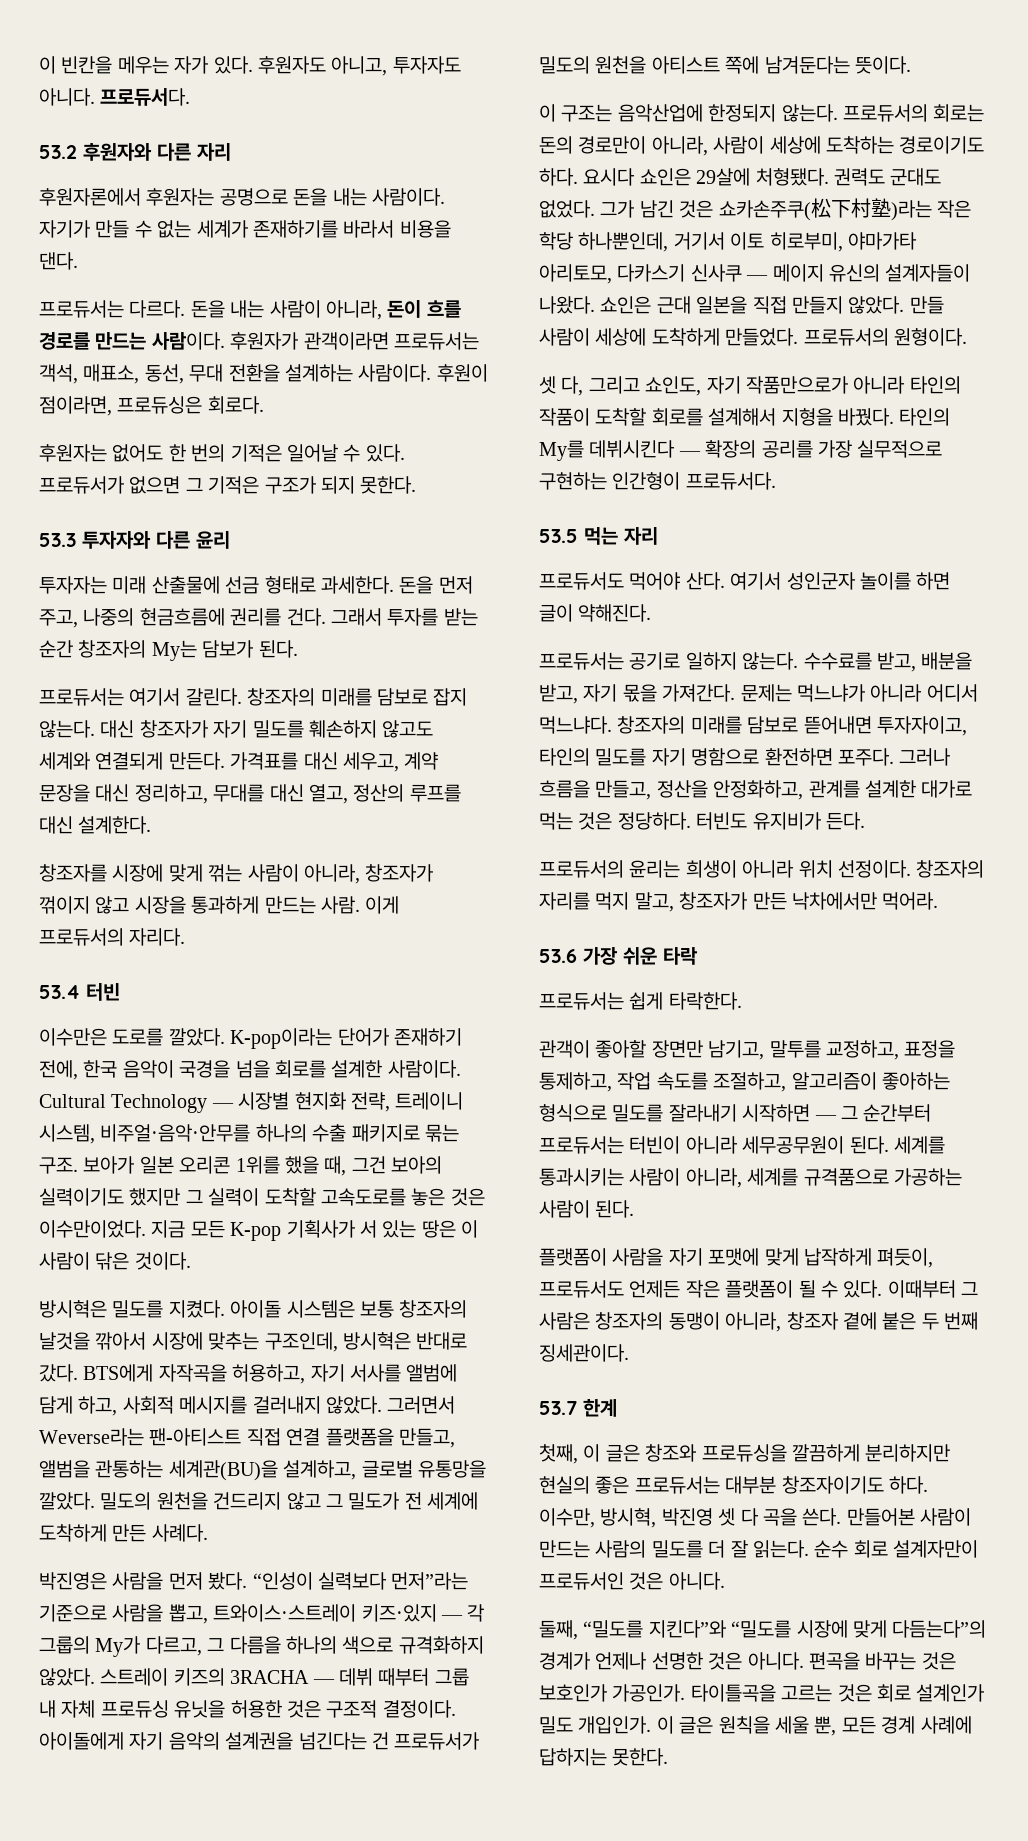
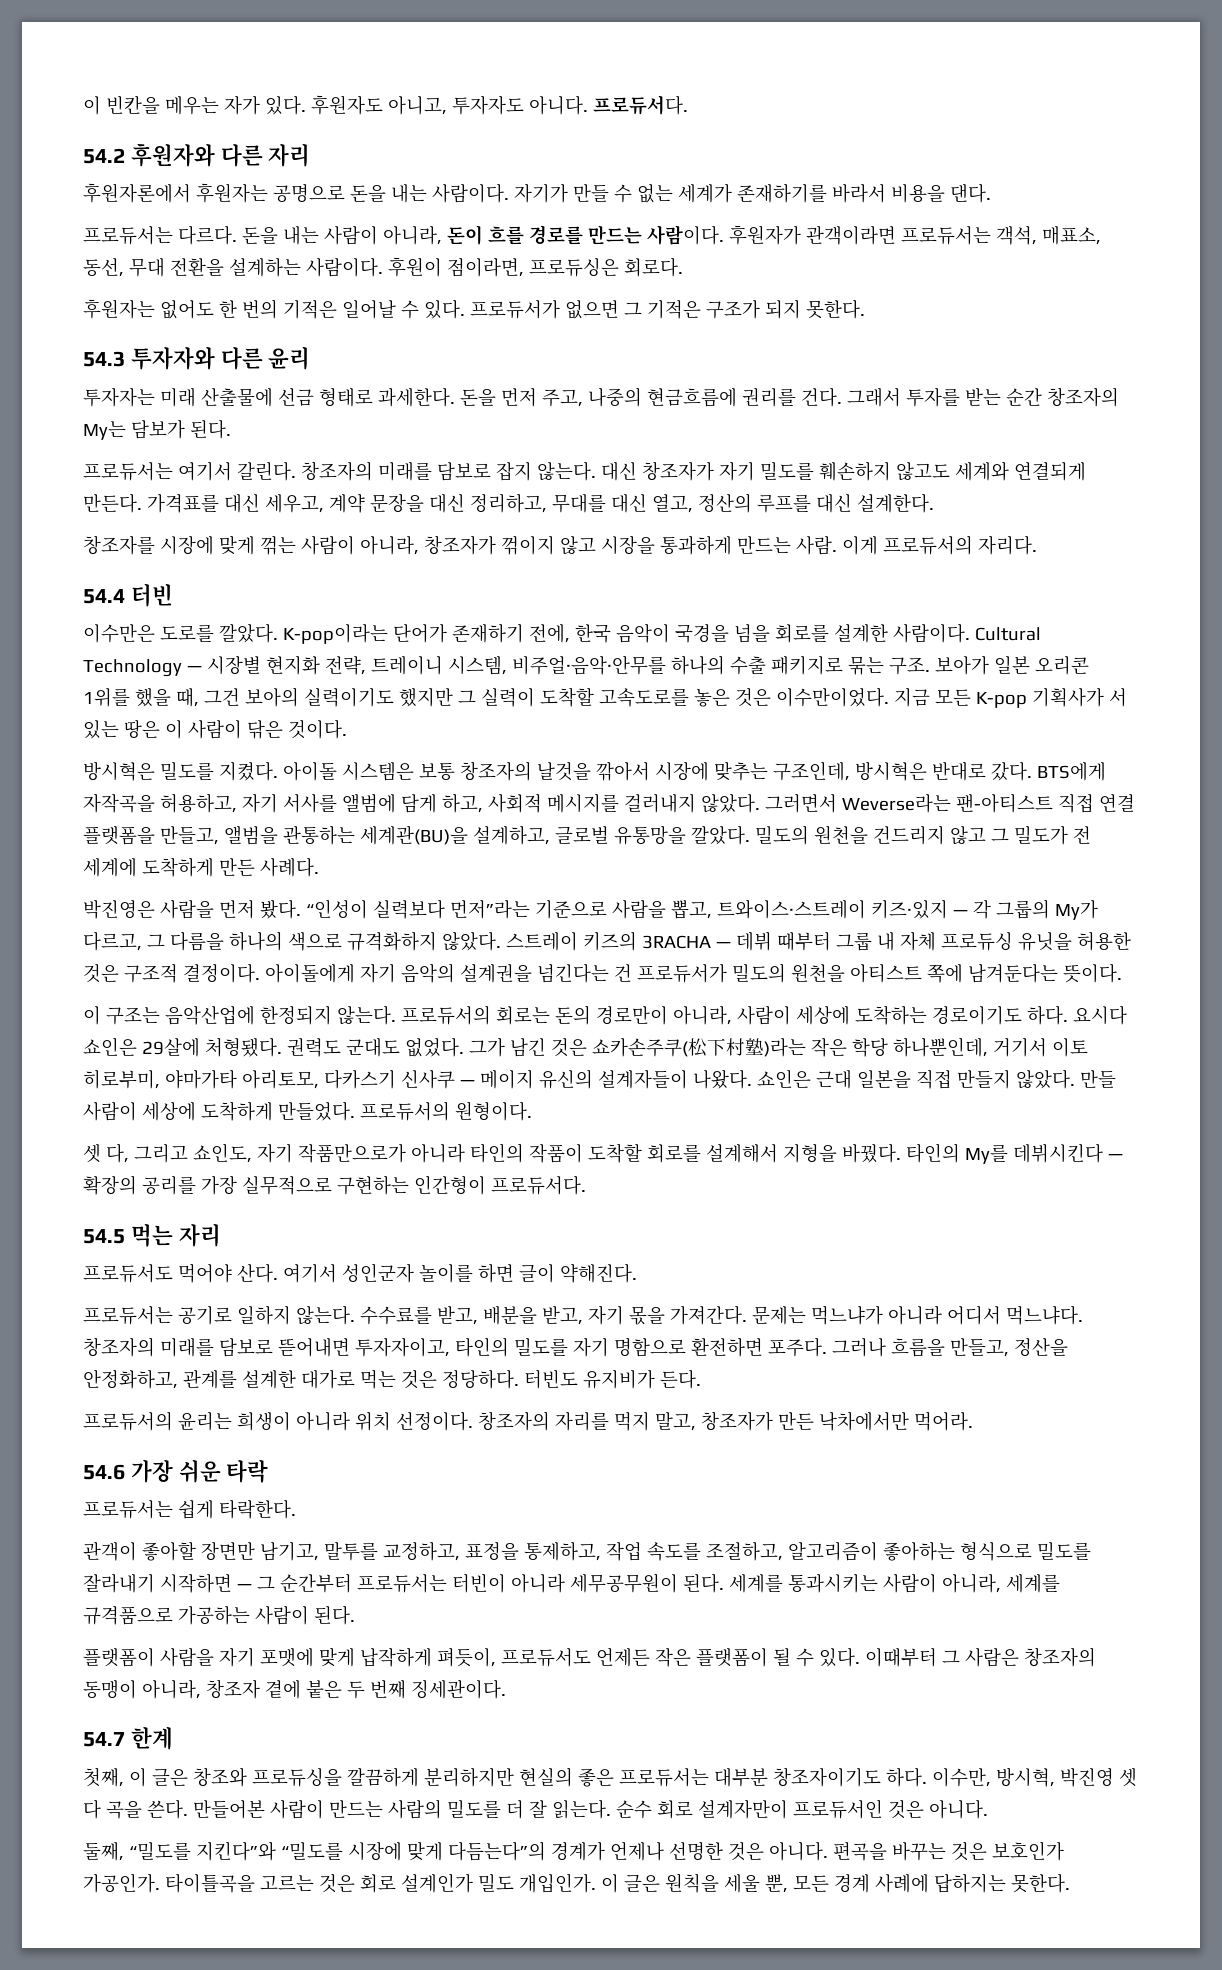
- 53.2 후원자와 다른 자리
+ 54.2 후원자와 다른 자리
- 53.3 투자자와 다른 윤리
+ 54.3 투자자와 다른 윤리
- 53.4 터빈
+ 54.4 터빈
- 53.5 먹는 자리
+ 54.5 먹는 자리
- 53.6 가장 쉬운 타락
+ 54.6 가장 쉬운 타락
- 53.7 한계
+ 54.7 한계

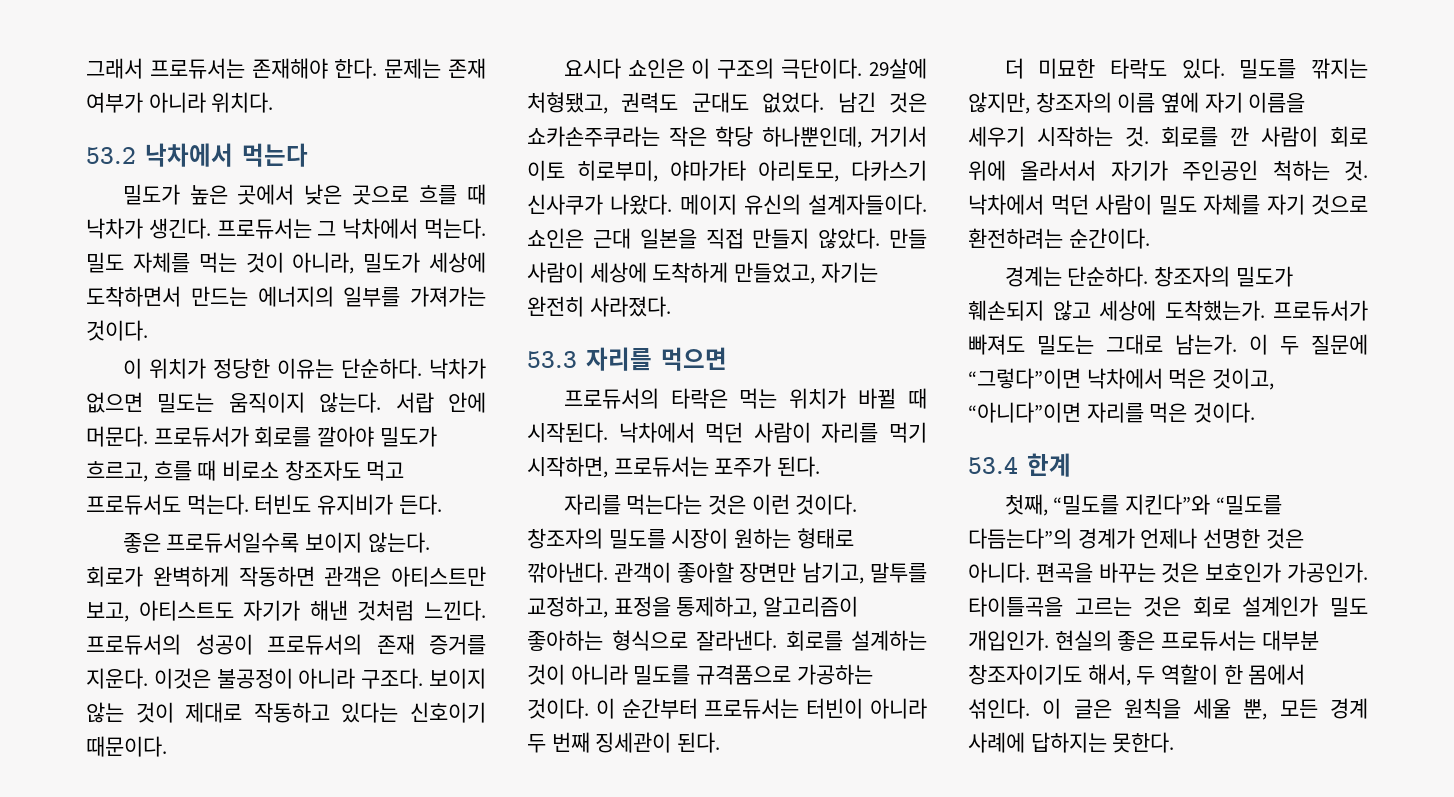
- 이 빈칸을 메우는 자가 있다. 후원자도 아니고, 투자자도 아니다. 프로듀서다.
- 54.2 후원자와 다른 자리
- 후원자론에서 후원자는 공명으로 돈을 내는 사람이다. 자기가 만들 수 없는 세계가 존재하기를 바라서 비용을 댄다.
- 프로듀서는 다르다. 돈을 내는 사람이 아니라, 돈이 흐를 경로를 만드는 사람이다. 후원자가 관객이라면 프로듀서는 객석, 매표소, 동선, 무대 전환을 설계하는 사람이다. 후원이 점이라면, 프로듀싱은 회로다.
- 후원자는 없어도 한 번의 기적은 일어날 수 있다. 프로듀서가 없으면 그 기적은 구조가 되지 못한다.
- 54.3 투자자와 다른 윤리
- 투자자는 미래 산출물에 선금 형태로 과세한다. 돈을 먼저 주고, 나중의 현금흐름에 권리를 건다. 그래서 투자를 받는 순간 창조자의 My는 담보가 된다.
- 프로듀서는 여기서 갈린다. 창조자의 미래를 담보로 잡지 않는다. 대신 창조자가 자기 밀도를 훼손하지 않고도 세계와 연결되게 만든다. 가격표를 대신 세우고, 계약 문장을 대신 정리하고, 무대를 대신 열고, 정산의 루프를 대신 설계한다.
- 창조자를 시장에 맞게 꺾는 사람이 아니라, 창조자가 꺾이지 않고 시장을 통과하게 만드는 사람. 이게 프로듀서의 자리다.
- 54.4 터빈
- 이수만은 도로를 깔았다. K-pop이라는 단어가 존재하기 전에, 한국 음악이 국경을 넘을 회로를 설계한 사람이다. Cultural Technology — 시장별 현지화 전략, 트레이니 시스템, 비주얼·음악·안무를 하나의 수출 패키지로 묶는 구조. 보아가 일본 오리콘 1위를 했을 때, 그건 보아의 실력이기도 했지만 그 실력이 도착할 고속도로를 놓은 것은 이수만이었다. 지금 모든 K-pop 기획사가 서 있는 땅은 이 사람이 닦은 것이다.
- 방시혁은 밀도를 지켰다. 아이돌 시스템은 보통 창조자의 날것을 깎아서 시장에 맞추는 구조인데, 방시혁은 반대로 갔다. BTS에게 자작곡을 허용하고, 자기 서사를 앨범에 담게 하고, 사회적 메시지를 걸러내지 않았다. 그러면서 Weverse라는 팬-아티스트 직접 연결 플랫폼을 만들고, 앨범을 관통하는 세계관(BU)을 설계하고, 글로벌 유통망을 깔았다. 밀도의 원천을 건드리지 않고 그 밀도가 전 세계에 도착하게 만든 사례다.
- 박진영은 사람을 먼저 봤다. “인성이 실력보다 먼저”라는 기준으로 사람을 뽑고, 트와이스·스트레이 키즈·있지 — 각 그룹의 My가 다르고, 그 다름을 하나의 색으로 규격화하지 않았다. 스트레이 키즈의 3RACHA — 데뷔 때부터 그룹 내 자체 프로듀싱 유닛을 허용한 것은 구조적 결정이다. 아이돌에게 자기 음악의 설계권을 넘긴다는 건 프로듀서가 밀도의 원천을 아티스트 쪽에 남겨둔다는 뜻이다.
- 이 구조는 음악산업에 한정되지 않는다. 프로듀서의 회로는 돈의 경로만이 아니라, 사람이 세상에 도착하는 경로이기도 하다. 요시다 쇼인은 29살에 처형됐다. 권력도 군대도 없었다.
+ 그래서 프로듀서는 존재해야 한다. 문제는 존재 여부가 아니라 위치다.
+ 53.2 낙차에서 먹는다
+ 밀도가 높은 곳에서 낮은 곳으로 흐를 때 낙차가 생긴다. 프로듀서는 그 낙차에서 먹는다. 밀도 자체를 먹는 것이 아니라, 밀도가 세상에 도착하면서 만드는 에너지의 일부를 가져가는 것이다.
+ 이 위치가 정당한 이유는 단순하다. 낙차가 없으면 밀도는 움직이지 않는다. 서랍 안에 머문다. 프로듀서가 회로를 깔아야 밀도가 흐르고, 흐를 때 비로소 창조자도 먹고 프로듀서도 먹는다. 터빈도 유지비가 든다.
+ 좋은 프로듀서일수록 보이지 않는다. 회로가 완벽하게 작동하면 관객은 아티스트만 보고, 아티스트도 자기가 해낸 것처럼 느낀다. 프로듀서의 성공이 프로듀서의 존재 증거를 지운다. 이것은 불공정이 아니라 구조다. 보이지 않는 것이 제대로 작동하고 있다는 신호이기 때문이다.
+ 요시다 쇼인은 이 구조의 극단이다. 29살에 처형됐고, 권력도 군대도 없었다.
- 그가 남긴 것은 쇼카손주쿠(松下村塾)라는 작은 학당 하나뿐인데, 거기서 이토 히로부미, 야마가타 아리토모, 다카스기 신사쿠 — 메이지 유신의 설계자들이 나왔다.
+ 남긴 것은 쇼카손주쿠라는 작은 학당 하나뿐인데, 거기서 이토 히로부미, 야마가타 아리토모, 다카스기 신사쿠가 나왔다. 메이지 유신의 설계자들이다.
- 만들 사람이 세상에 도착하게 만들었다. 프로듀서의 원형이다.
- 셋 다, 그리고 쇼인도, 자기 작품만으로가 아니라 타인의 작품이 도착할 회로를 설계해서 지형을 바꿨다. 타인의 My를 데뷔시킨다 — 확장의 공리를 가장 실무적으로 구현하는 인간형이 프로듀서다.
- 54.5 먹는 자리
- 프로듀서도 먹어야 산다. 여기서 성인군자 놀이를 하면 글이 약해진다.
- 프로듀서는 공기로 일하지 않는다. 수수료를 받고, 배분을 받고, 자기 몫을 가져간다. 문제는 먹느냐가 아니라 어디서 먹느냐다. 창조자의 미래를 담보로 뜯어내면 투자자이고, 타인의 밀도를 자기 명함으로 환전하면 포주다. 그러나 흐름을 만들고, 정산을 안정화하고, 관계를 설계한 대가로 먹는 것은 정당하다. 터빈도 유지비가 든다.
- 프로듀서의 윤리는 희생이 아니라 위치 선정이다. 창조자의 자리를 먹지 말고, 창조자가 만든 낙차에서만 먹어라.
- 54.6 가장 쉬운 타락
- 프로듀서는 쉽게 타락한다.
- 관객이 좋아할 장면만 남기고, 말투를 교정하고, 표정을 통제하고, 작업 속도를 조절하고, 알고리즘이 좋아하는 형식으로 밀도를 잘라내기 시작하면 — 그 순간부터 프로듀서는 터빈이 아니라 세무공무원이 된다. 세계를 통과시키는 사람이 아니라, 세계를 규격품으로 가공하는 사람이 된다.
- 플랫폼이 사람을 자기 포맷에 맞게 납작하게 펴듯이, 프로듀서도 언제든 작은 플랫폼이 될 수 있다. 이때부터 그 사람은 창조자의 동맹이 아니라, 창조자 곁에 붙은 두 번째 징세관이다.
- 54.7 한계
- 첫째, 이 글은 창조와 프로듀싱을 깔끔하게 분리하지만 현실의 좋은 프로듀서는 대부분 창조자이기도 하다. 이수만, 방시혁, 박진영 셋 다 곡을 쓴다. 만들어본 사람이 만드는 사람의 밀도를 더 잘 읽는다. 순수 회로 설계자만이 프로듀서인 것은 아니다.
- 둘째, “밀도를 지킨다”와 “밀도를 시장에 맞게 다듬는다”의 경계가 언제나 선명한 것은 아니다.
+ 만들 사람이 세상에 도착하게 만들었고, 자기는 완전히 사라졌다.
+ 53.3 자리를 먹으면
+ 프로듀서의 타락은 먹는 위치가 바뀔 때 시작된다. 낙차에서 먹던 사람이 자리를 먹기 시작하면, 프로듀서는 포주가 된다.
+ 자리를 먹는다는 것은 이런 것이다. 창조자의 밀도를 시장이 원하는 형태로 깎아낸다. 관객이 좋아할 장면만 남기고, 말투를 교정하고, 표정을 통제하고, 알고리즘이 좋아하는 형식으로 잘라낸다. 회로를 설계하는 것이 아니라 밀도를 규격품으로 가공하는 것이다. 이 순간부터 프로듀서는 터빈이 아니라 두 번째 징세관이 된다.
+ 더 미묘한 타락도 있다. 밀도를 깎지는 않지만, 창조자의 이름 옆에 자기 이름을 세우기 시작하는 것. 회로를 깐 사람이 회로 위에 올라서서 자기가 주인공인 척하는 것. 낙차에서 먹던 사람이 밀도 자체를 자기 것으로 환전하려는 순간이다.
+ 경계는 단순하다. 창조자의 밀도가 훼손되지 않고 세상에 도착했는가. 프로듀서가 빠져도 밀도는 그대로 남는가. 이 두 질문에 “그렇다”이면 낙차에서 먹은 것이고, “아니다”이면 자리를 먹은 것이다.
+ 53.4 한계
+ 첫째, “밀도를 지킨다”와 “밀도를 다듬는다”의 경계가 언제나 선명한 것은 아니다.
+ 현실의 좋은 프로듀서는 대부분 창조자이기도 해서, 두 역할이 한 몸에서 섞인다.

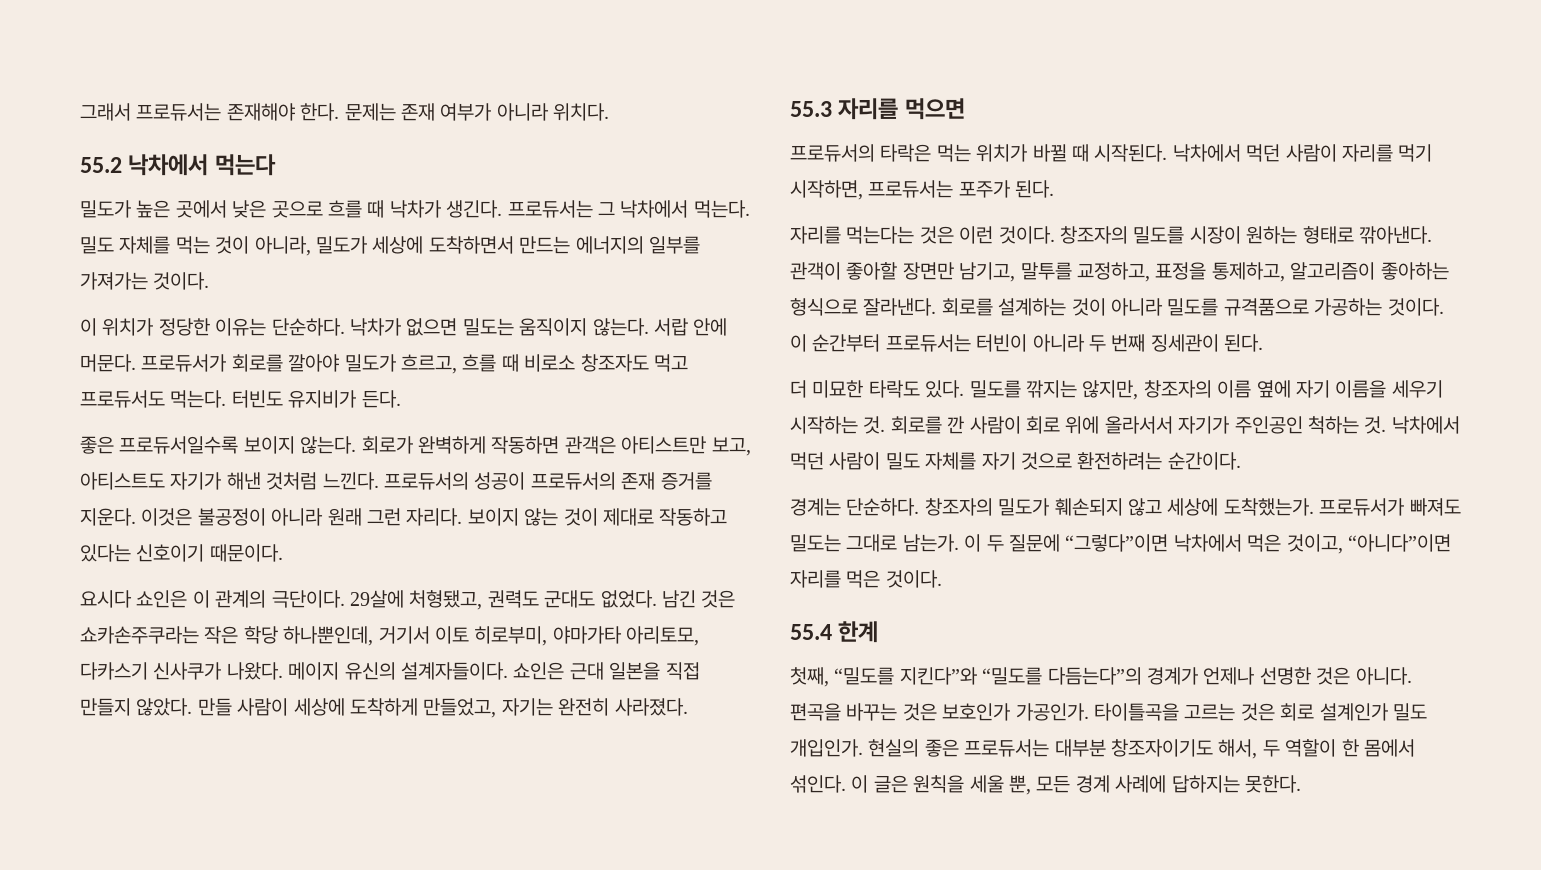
- 53.2 낙차에서 먹는다
+ 55.2 낙차에서 먹는다
- 이것은 불공정이 아니라 구조다.
+ 이것은 불공정이 아니라 원래 그런 자리다.
- 요시다 쇼인은 이 구조의 극단이다.
+ 요시다 쇼인은 이 관계의 극단이다.
- 53.3 자리를 먹으면
+ 55.3 자리를 먹으면
- 53.4 한계
+ 55.4 한계

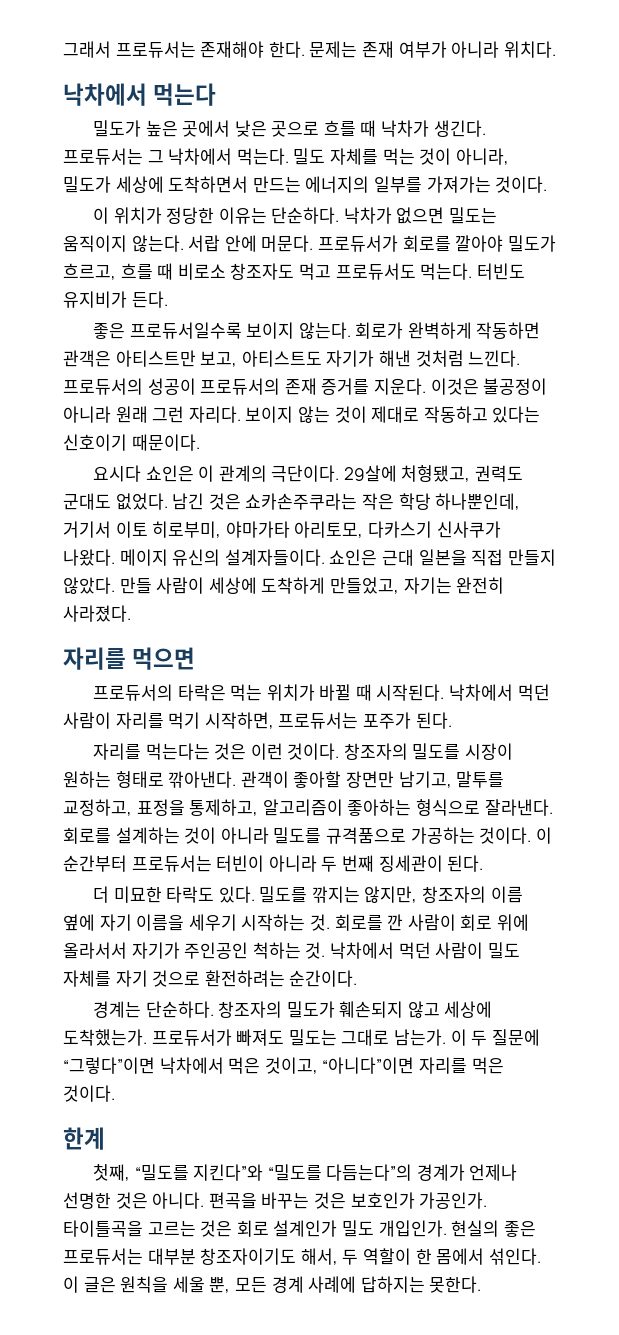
- 55.2 낙차에서 먹는다
+ 낙차에서 먹는다
- 55.3 자리를 먹으면
+ 자리를 먹으면
- 55.4 한계
+ 한계

